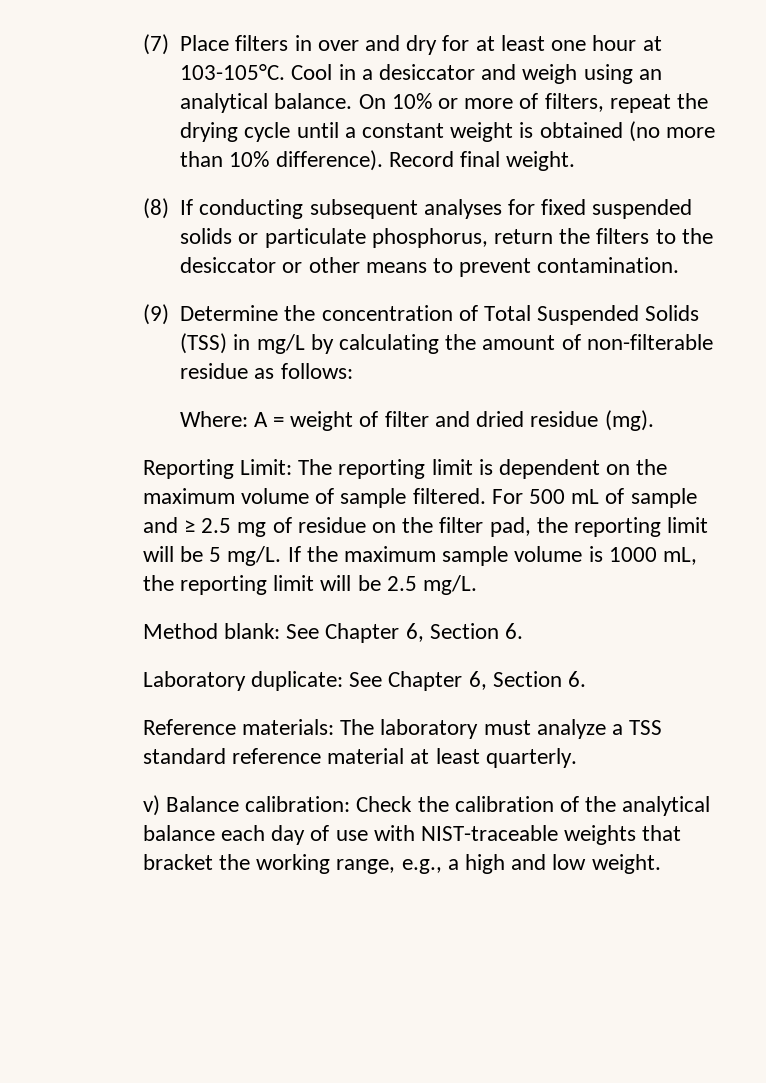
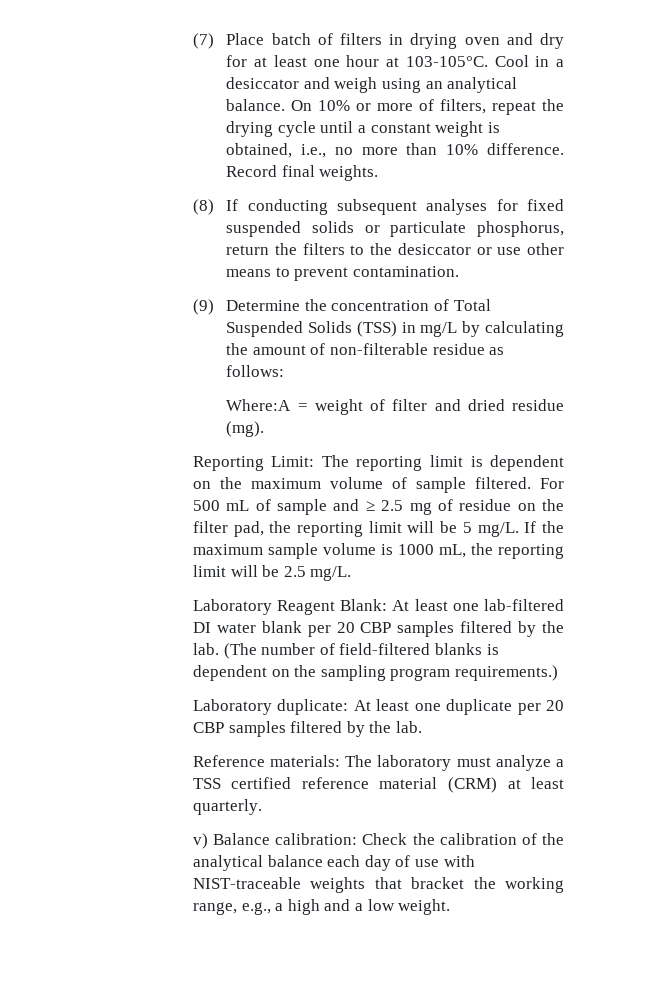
- (7) Place filters in over and dry for at least one hour at 103-105°C.
+ (7) Place batch of filters in drying oven and dry for at least one hour at 103-105°C.
- On 10% or more of filters, repeat the drying cycle until a constant weight is obtained (no more than 10% difference).
+ On 10% or more of filters, repeat the drying cycle until a constant weight is obtained, i.e., no more than 10% difference.
- Record final weight.
+ Record final weights.
- (8) If conducting subsequent analyses for fixed suspended solids or particulate phosphorus, return the filters to the desiccator or other means to prevent contamination.
+ (8) If conducting subsequent analyses for fixed suspended solids or particulate phosphorus, return the filters to the desiccator or use other means to prevent contamination.
- Where: A = weight of filter and dried residue (mg).
+ Where:A = weight of filter and dried residue (mg).
- Method blank: See Chapter 6, Section 6.
- Laboratory duplicate: See Chapter 6, Section 6.
+ Laboratory Reagent Blank: At least one lab-filtered DI water blank per 20 CBP samples filtered by the lab. (The number of field-filtered blanks is dependent on the sampling program requirements.)
+ Laboratory duplicate: At least one duplicate per 20 CBP samples filtered by the lab.
- Reference materials: The laboratory must analyze a TSS standard reference material at least quarterly.
+ Reference materials: The laboratory must analyze a TSS certified reference material (CRM) at least quarterly.
- v) Balance calibration: Check the calibration of the analytical balance each day of use with NIST-traceable weights that bracket the working range, e.g., a high and low weight.
+ v) Balance calibration: Check the calibration of the analytical balance each day of use with NIST-traceable weights that bracket the working range, e.g., a high and a low weight.

